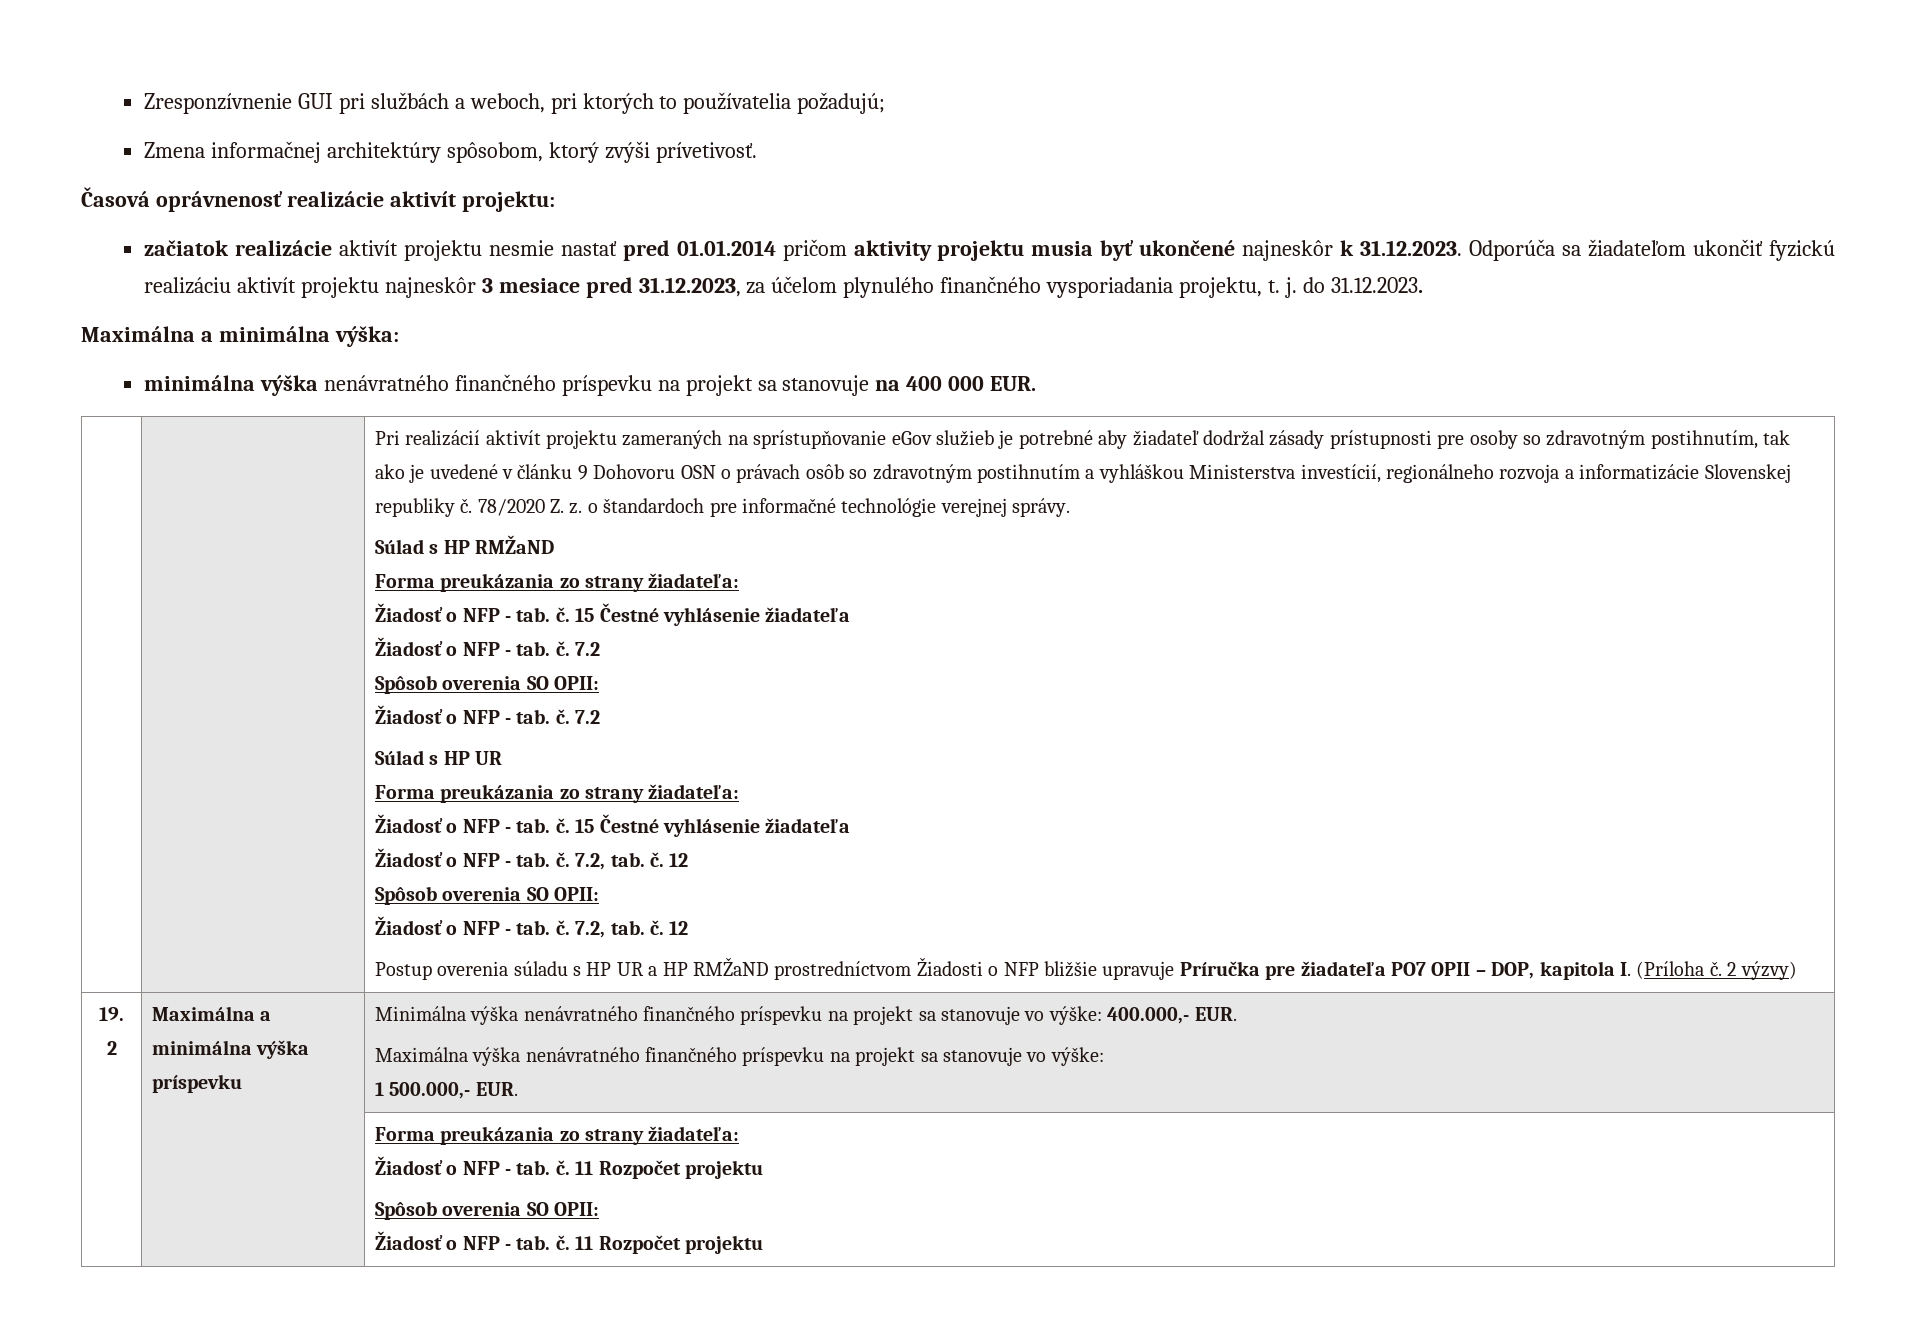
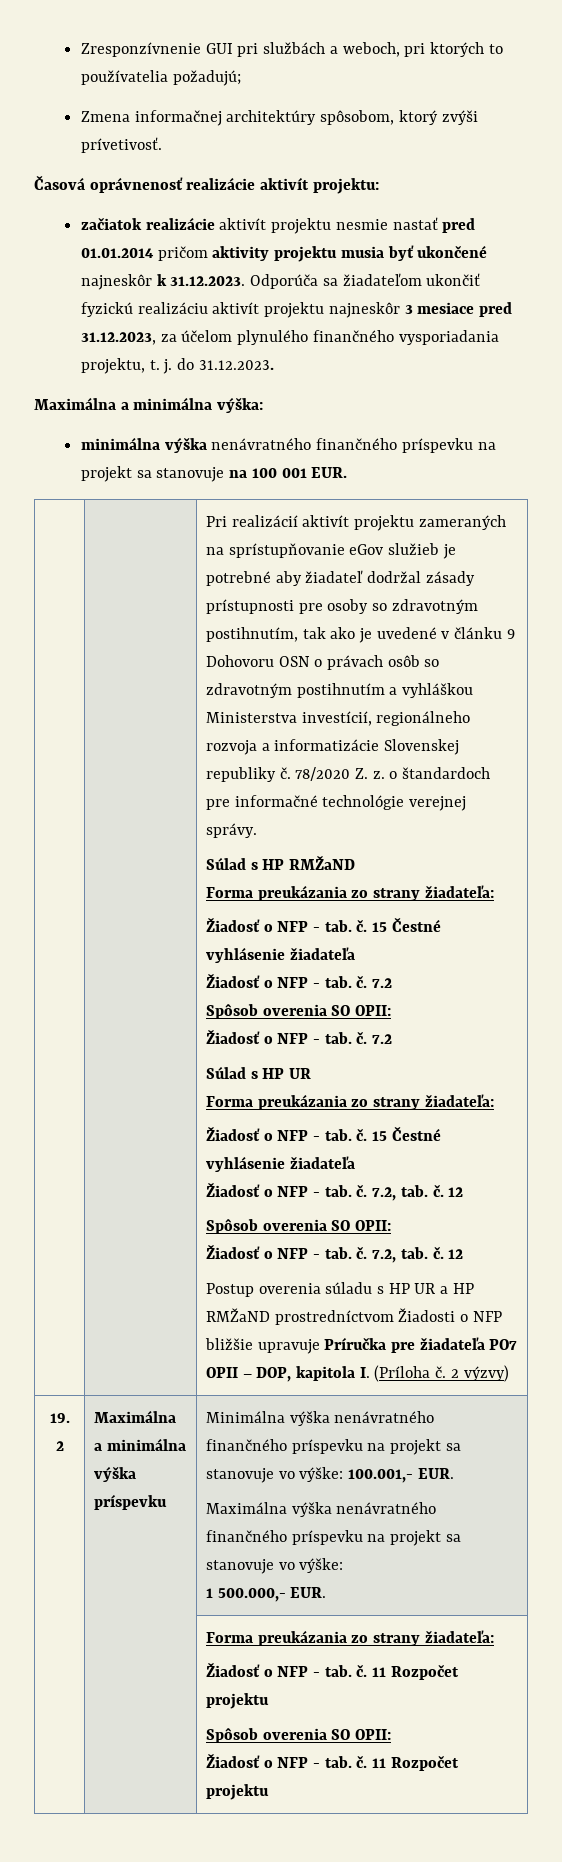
- minimálna výška nenávratného finančného príspevku na projekt sa stanovuje na 400 000 EUR.
+ minimálna výška nenávratného finančného príspevku na projekt sa stanovuje na 100 001 EUR.
- 19. 2 | Maximálna a minimálna výška príspevku | Minimálna výška nenávratného finančného príspevku na projekt sa stanovuje vo výške: 400.000,- EUR.
+ 19. 2 | Maximálna a minimálna výška príspevku | Minimálna výška nenávratného finančného príspevku na projekt sa stanovuje vo výške: 100.001,- EUR.

